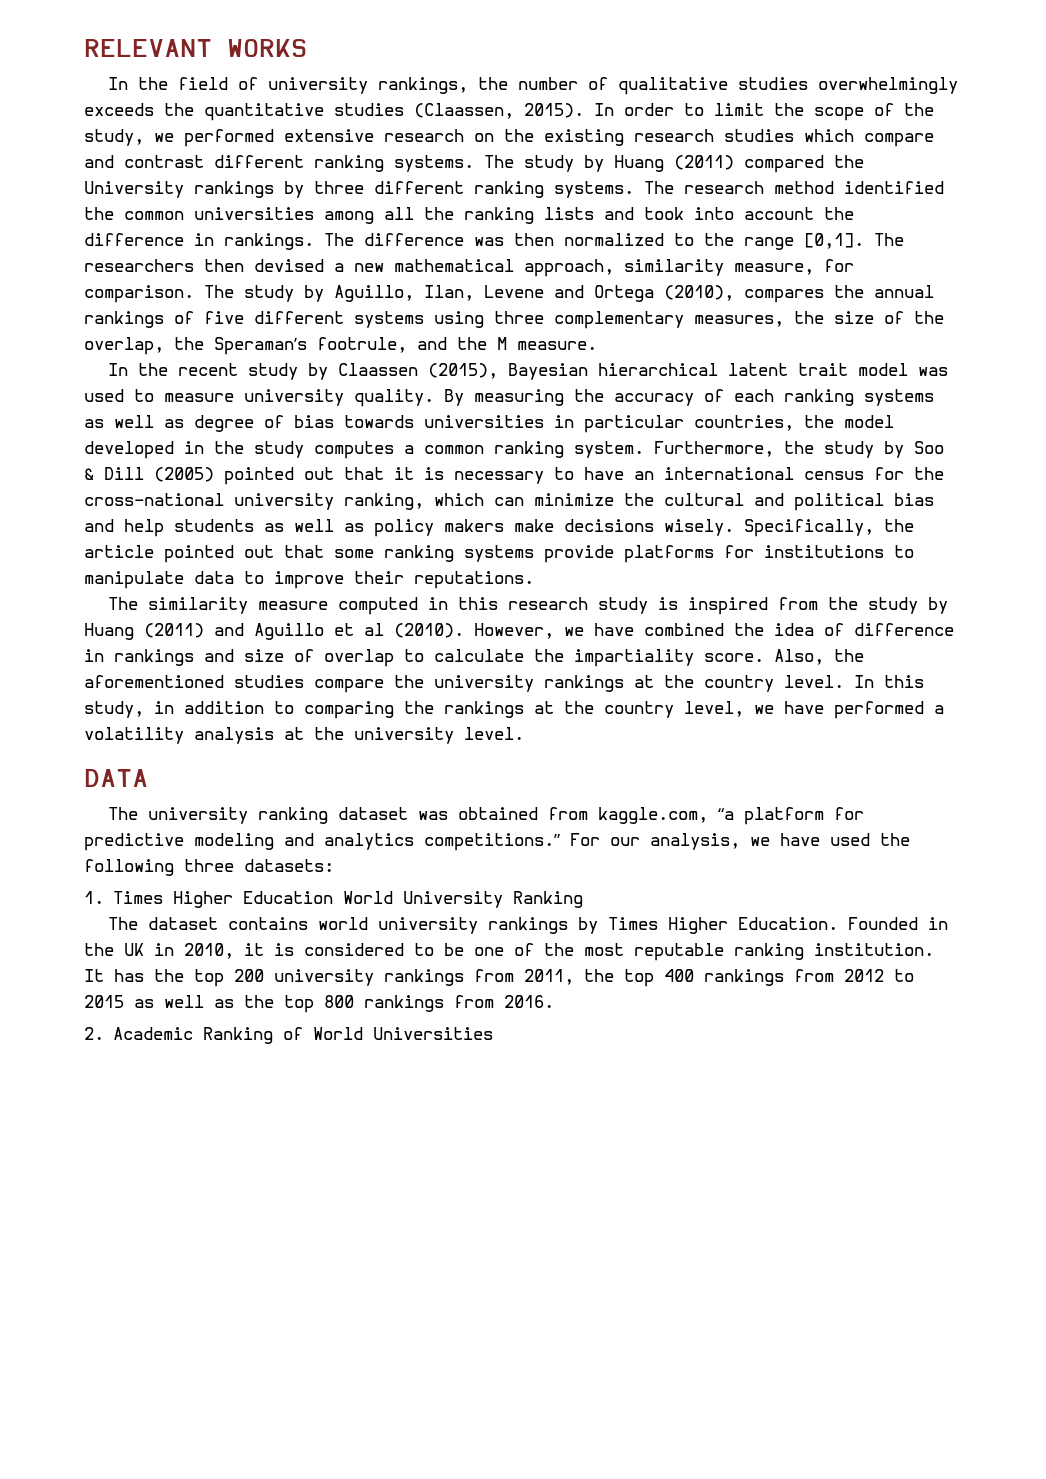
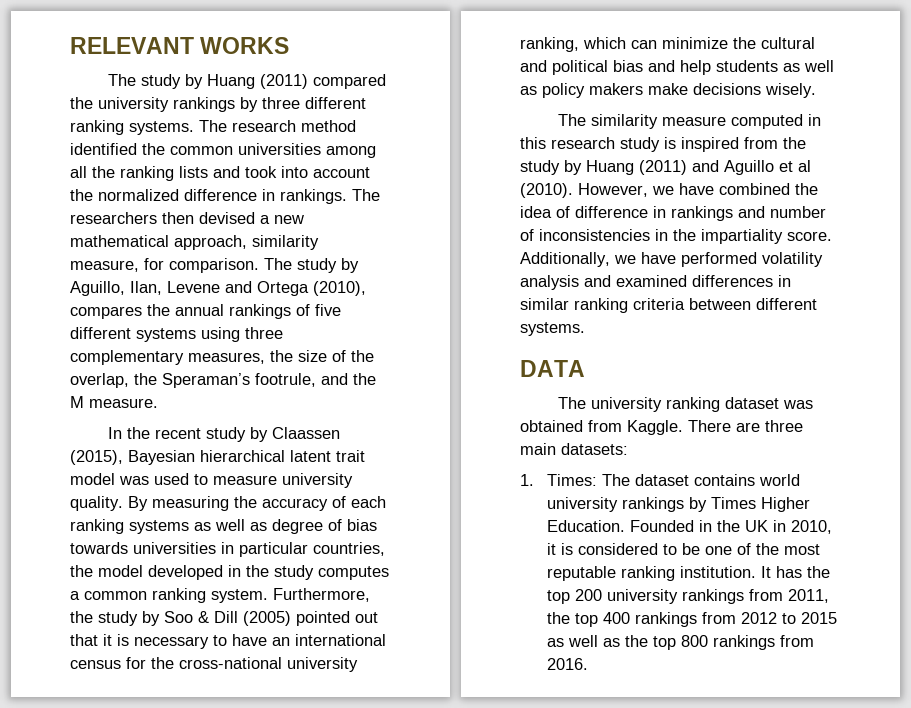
- In the field of university rankings, the number of qualitative studies overwhelmingly exceeds the quantitative studies (Claassen, 2015). In order to limit the scope of the study, we performed extensive research on the existing research studies which compare and contrast different ranking systems. The study by Huang (2011) compared the University rankings by three different ranking systems.
+ The study by Huang (2011) compared the university rankings by three different ranking systems.
- The research method identified the common universities among all the ranking lists and took into account the difference in rankings.
+ The research method identified the common universities among all the ranking lists and took into account the normalized difference in rankings.
- The difference was then normalized to the range [0,1]. The researchers then devised a new mathematical approach, similarity measure, for comparison.
+ The researchers then devised a new mathematical approach, similarity measure, for comparison.
- Specifically, the article pointed out that some ranking systems provide platforms for institutions to manipulate data to improve their reputations.
- However, we have combined the idea of difference in rankings and size of overlap to calculate the impartiality score. Also, the aforementioned studies compare the university rankings at the country level. In this study, in addition to comparing the rankings at the country level, we have performed a volatility analysis at the university level.
+ However, we have combined the idea of difference in rankings and number of inconsistencies in the impartiality score. Additionally, we have performed volatility analysis and examined differences in similar ranking criteria between different systems.
- The university ranking dataset was obtained from kaggle.com, “a platform for predictive modeling and analytics competitions.” For our analysis, we have used the following three datasets:
- 1. Times Higher Education World University Ranking
- The dataset contains world university rankings by Times Higher Education.
+ The university ranking dataset was obtained from Kaggle. There are three main datasets:
+ 1. Times: The dataset contains world university rankings by Times Higher Education.
- 2. Academic Ranking of World Universities

